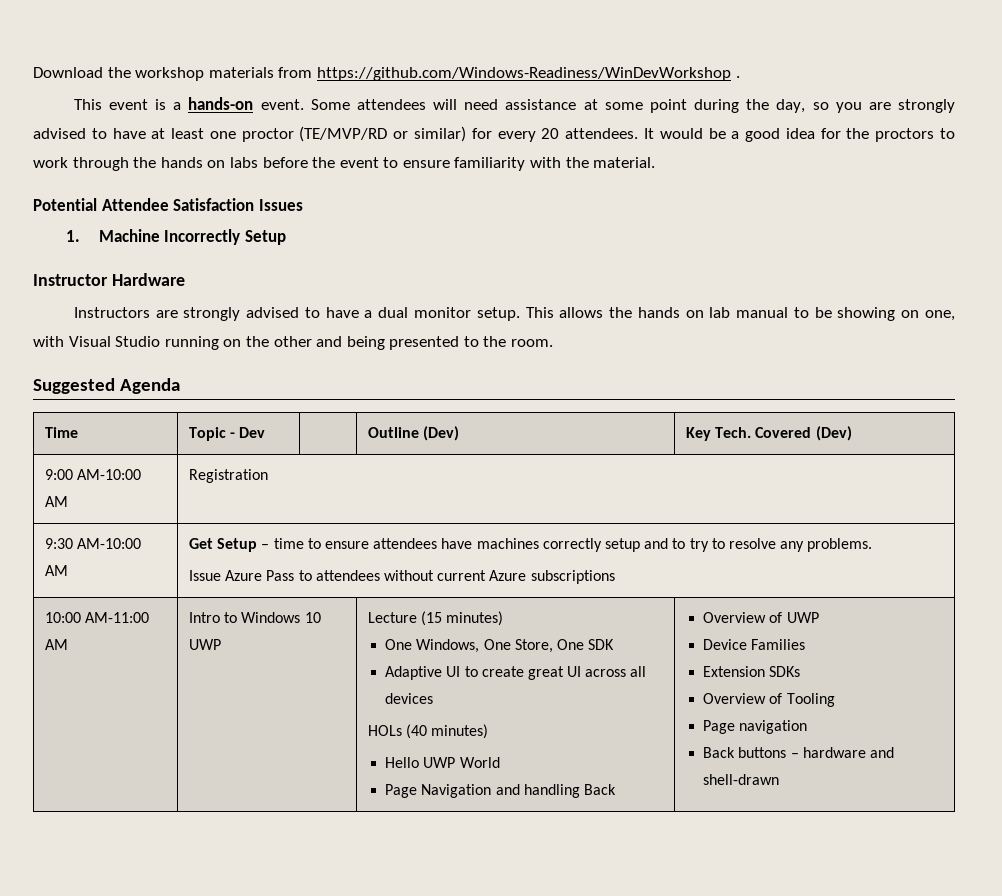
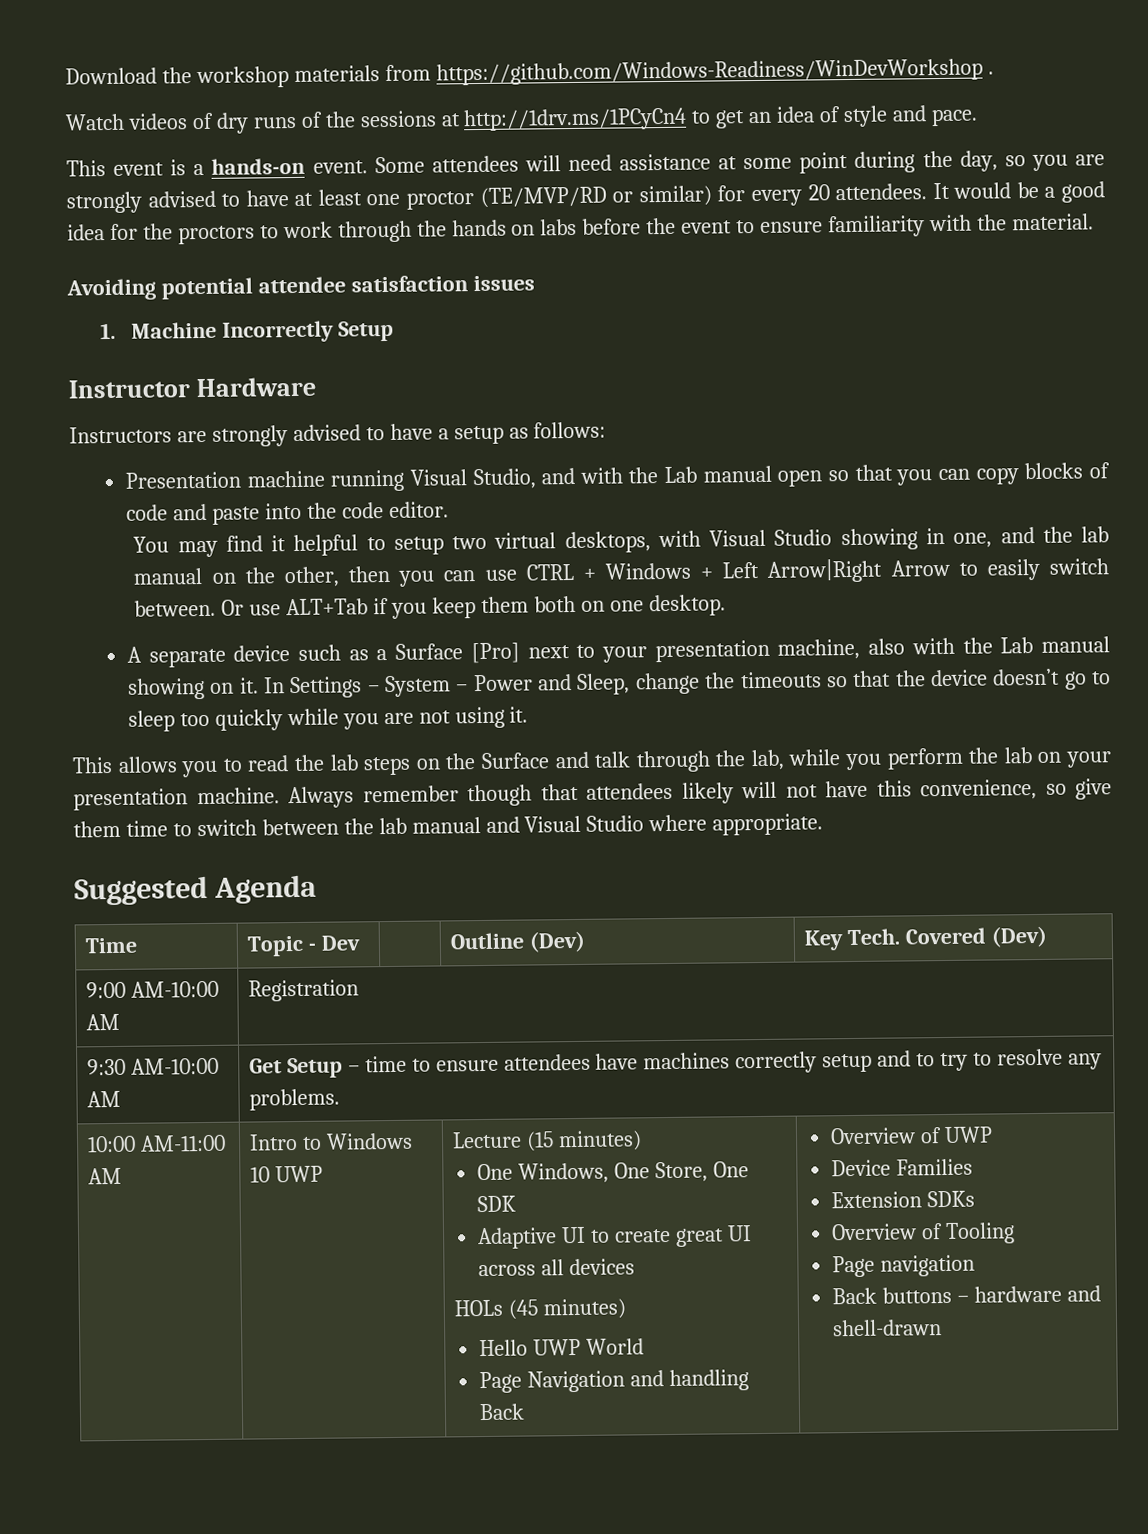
+ Watch videos of dry runs of the sessions at http://1drv.ms/1PCyCn4 to get an idea of style and pace.
- Potential Attendee Satisfaction Issues
+ Avoiding potential attendee satisfaction issues
- Instructors are strongly advised to have a dual monitor setup. This allows the hands on lab manual to be showing on one, with Visual Studio running on the other and being presented to the room.
+ Instructors are strongly advised to have a setup as follows:
+ Presentation machine running Visual Studio, and with the Lab manual open so that you can copy blocks of code and paste into the code editor.
+ You may find it helpful to setup two virtual desktops, with Visual Studio showing in one, and the lab manual on the other, then you can use CTRL + Windows + Left Arrow|Right Arrow to easily switch between. Or use ALT+Tab if you keep them both on one desktop.
+ A separate device such as a Surface [Pro] next to your presentation machine, also with the Lab manual showing on it. In Settings – System – Power and Sleep, change the timeouts so that the device doesn’t go to sleep too quickly while you are not using it.
+ This allows you to read the lab steps on the Surface and talk through the lab, while you perform the lab on your presentation machine. Always remember though that attendees likely will not have this convenience, so give them time to switch between the lab manual and Visual Studio where appropriate.
  9:30 AM-10:00 AM | Get Setup – time to ensure attendees have machines correctly setup and to try to resolve any problems.
- Issue Azure Pass to attendees without current Azure subscriptions
- HOLs (40 minutes)
+ HOLs (45 minutes)

